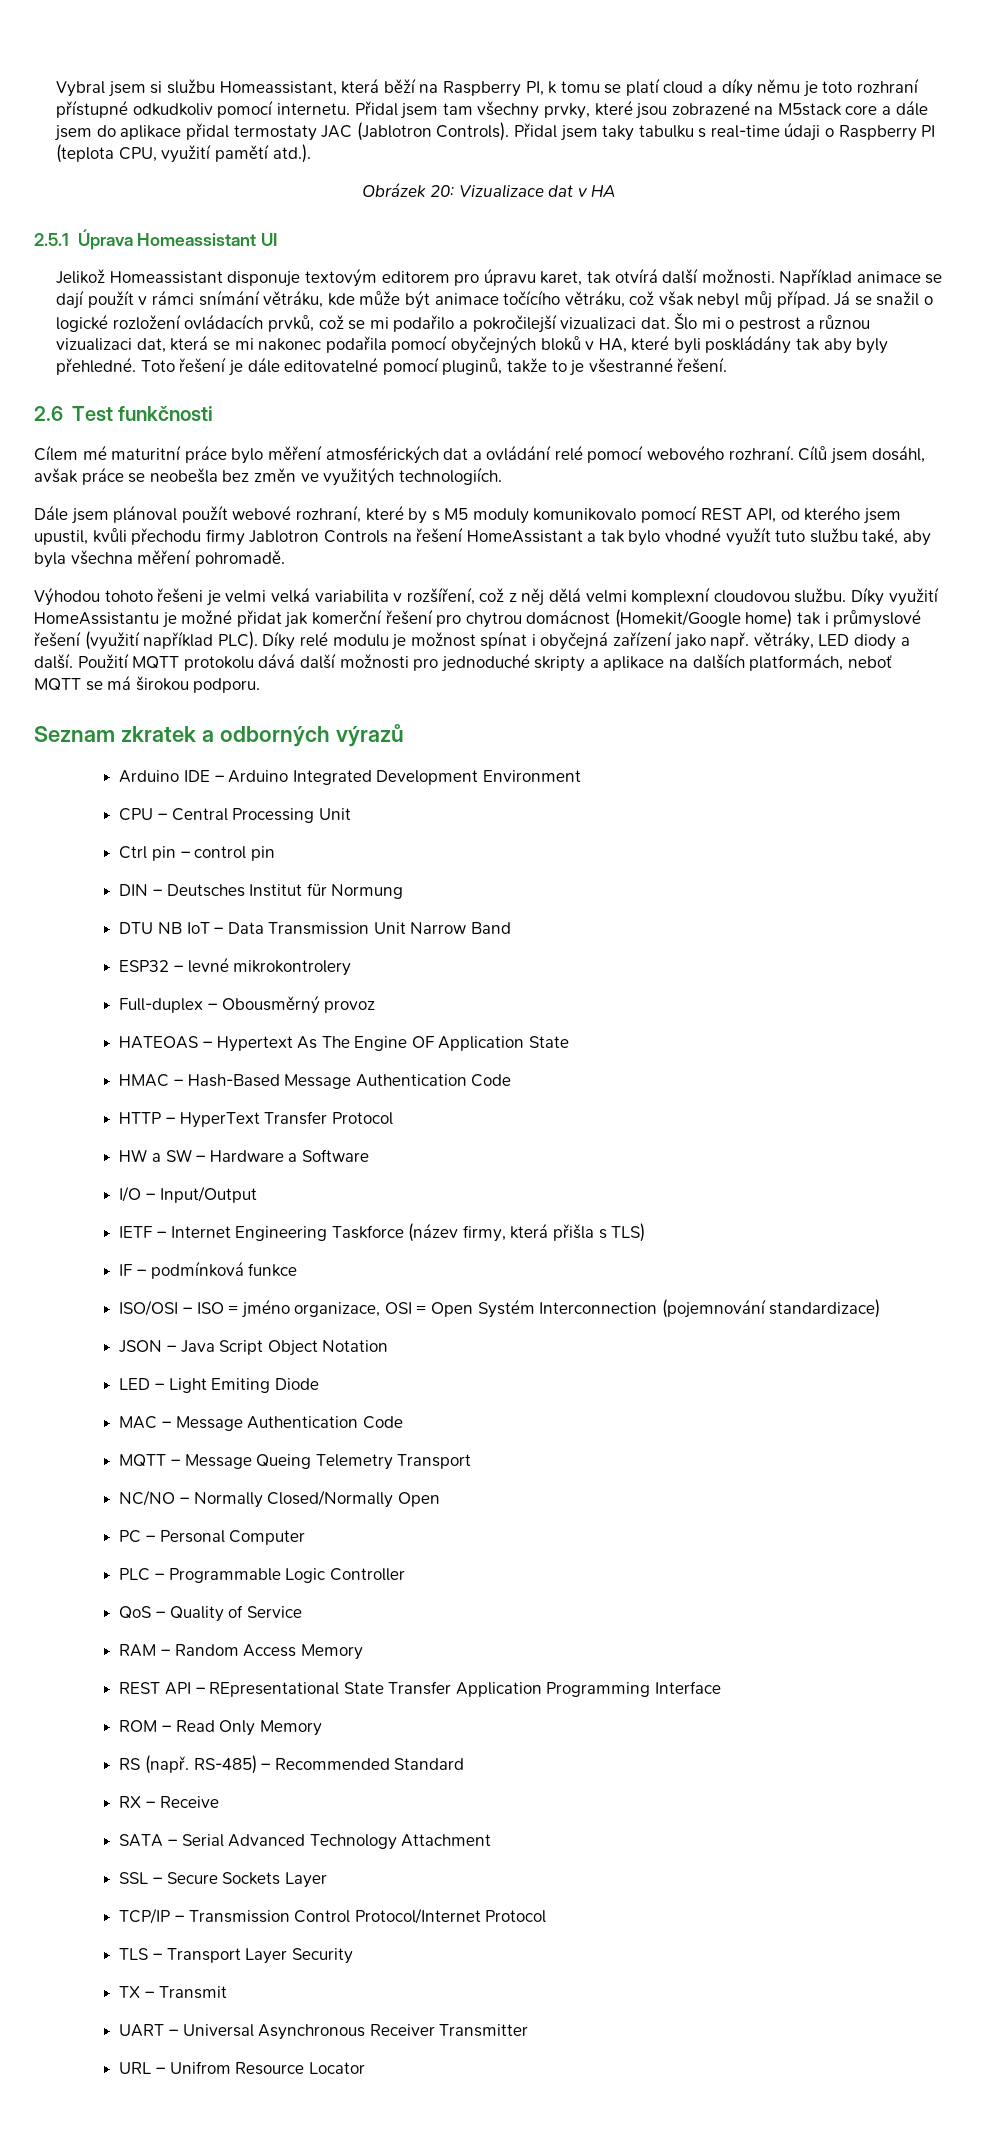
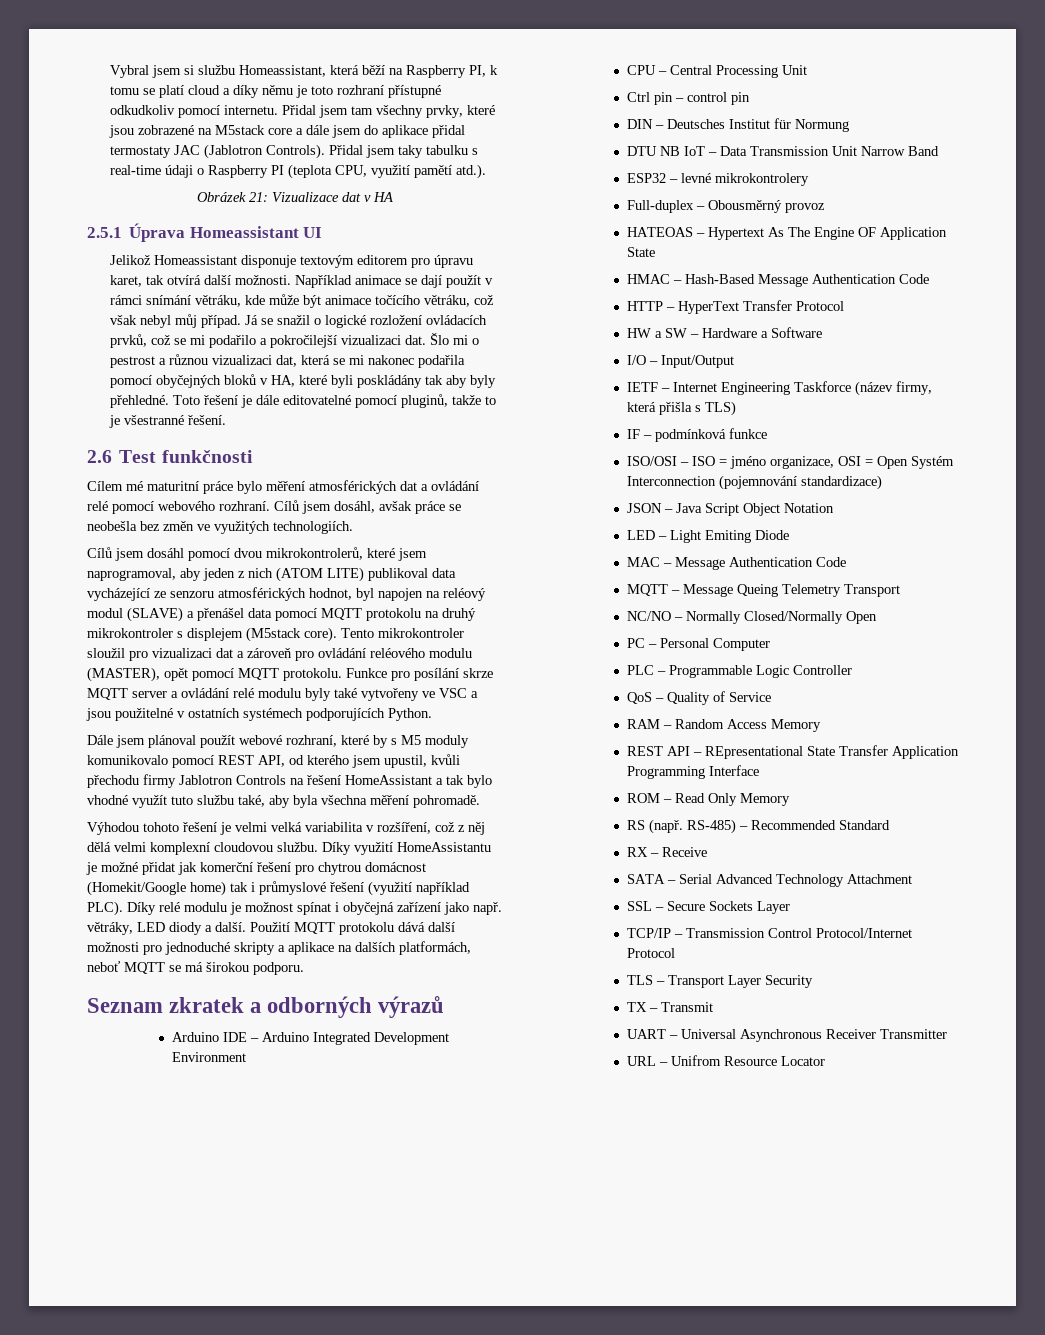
- Obrázek 20: Vizualizace dat v HA
+ Obrázek 21: Vizualizace dat v HA
+ Cílů jsem dosáhl pomocí dvou mikrokontrolerů, které jsem naprogramoval, aby jeden z nich (ATOM LITE) publikoval data vycházející ze senzoru atmosférických hodnot, byl napojen na reléový modul (SLAVE) a přenášel data pomocí MQTT protokolu na druhý mikrokontroler s displejem (M5stack core). Tento mikrokontroler sloužil pro vizualizaci dat a zároveň pro ovládání reléového modulu (MASTER), opět pomocí MQTT protokolu. Funkce pro posílání skrze MQTT server a ovládání relé modulu byly také vytvořeny ve VSC a jsou použitelné v ostatních systémech podporujících Python.
- Výhodou tohoto řešeni je velmi velká variabilita v rozšíření, což z něj dělá velmi komplexní cloudovou službu.
+ Výhodou tohoto řešení je velmi velká variabilita v rozšíření, což z něj dělá velmi komplexní cloudovou službu.

